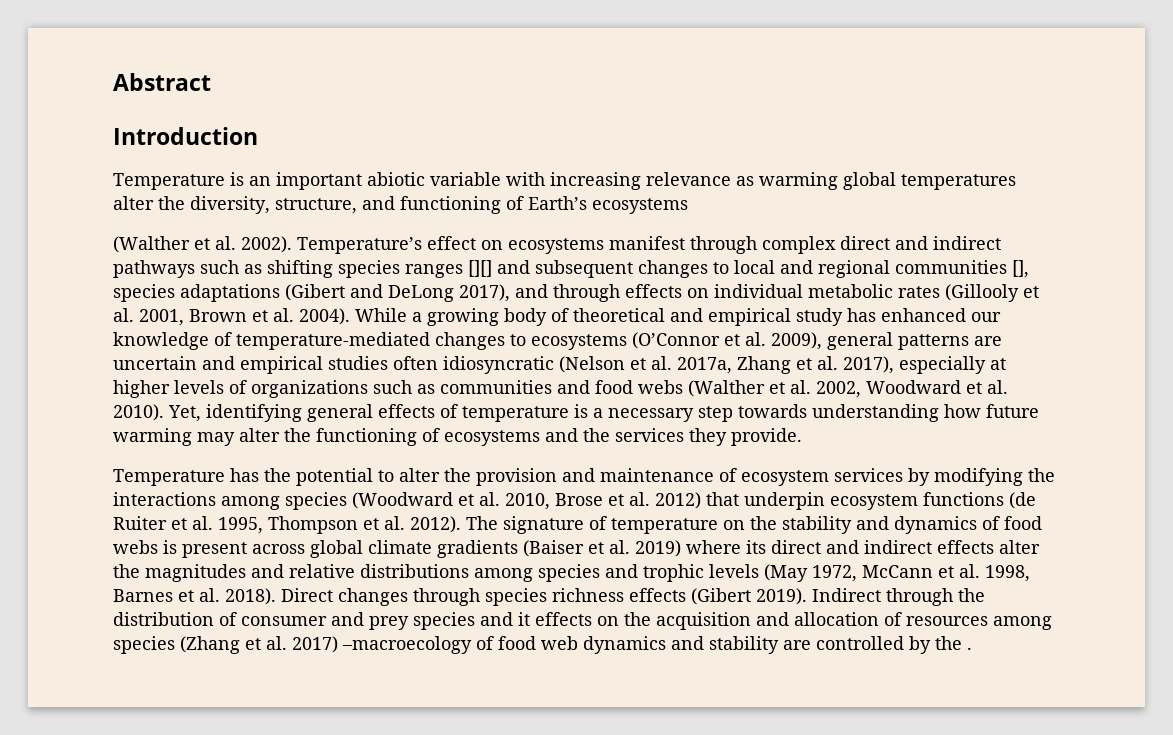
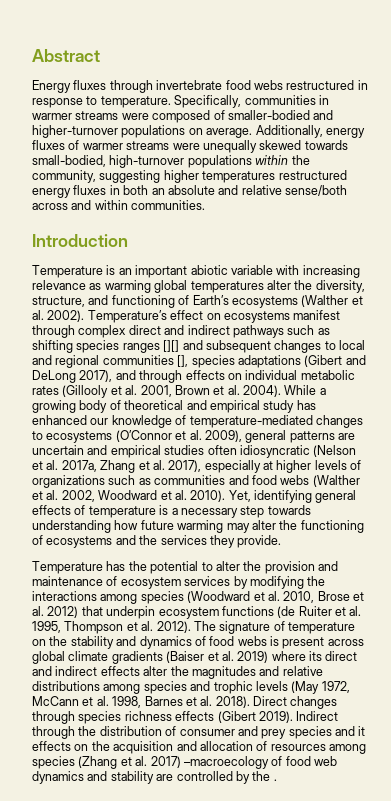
+ Energy fluxes through invertebrate food webs restructured in response to temperature. Specifically, communities in warmer streams were composed of smaller-bodied and higher-turnover populations on average. Additionally, energy fluxes of warmer streams were unequally skewed towards small-bodied, high-turnover populations within the community, suggesting higher temperatures restructured energy fluxes in both an absolute and relative sense/both across and within communities.
- Temperature is an important abiotic variable with increasing relevance as warming global temperatures alter the diversity, structure, and functioning of Earth’s ecosystems
- (Walther et al. 2002).
+ Temperature is an important abiotic variable with increasing relevance as warming global temperatures alter the diversity, structure, and functioning of Earth’s ecosystems (Walther et al. 2002).

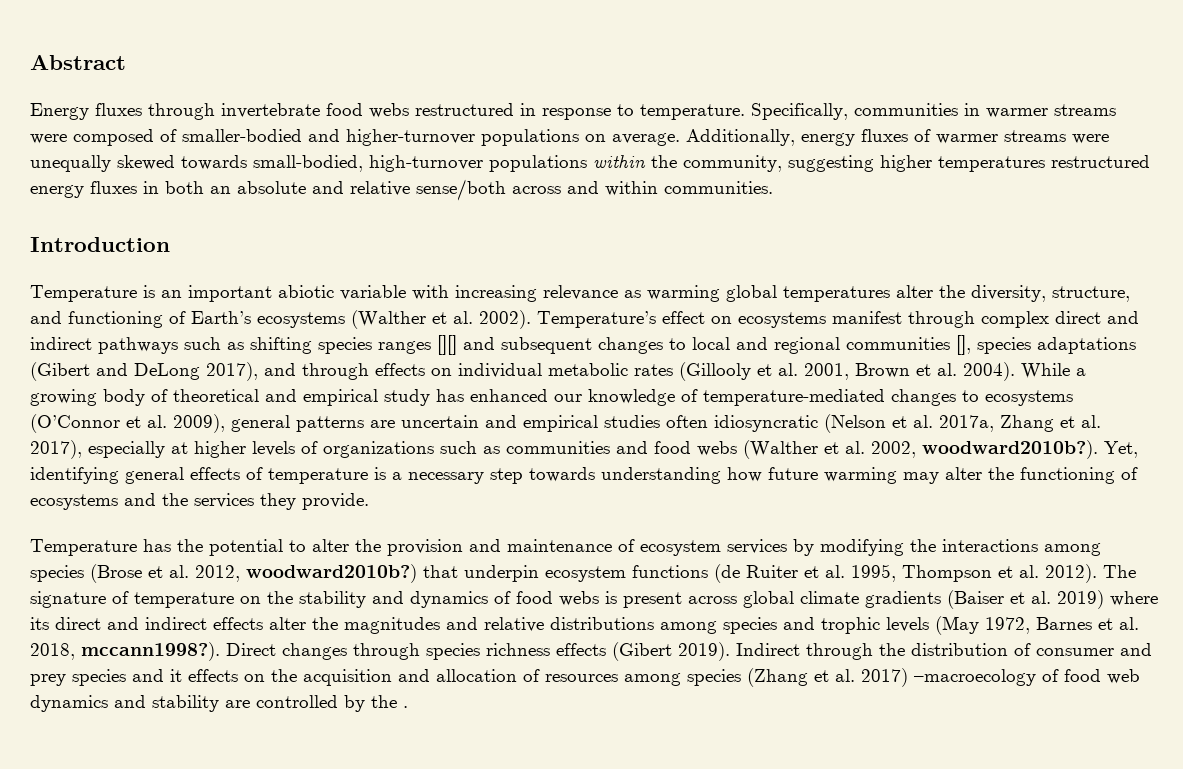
- While a growing body of theoretical and empirical study has enhanced our knowledge of temperature-mediated changes to ecosystems (O’Connor et al. 2009), general patterns are uncertain and empirical studies often idiosyncratic (Nelson et al. 2017a, Zhang et al. 2017), especially at higher levels of organizations such as communities and food webs (Walther et al. 2002, Woodward et al. 2010).
+ While a growing body of theoretical and empirical study has enhanced our knowledge of temperature-mediated changes to ecosystems (O’Connor et al. 2009), general patterns are uncertain and empirical studies often idiosyncratic (Nelson et al. 2017a, Zhang et al. 2017), especially at higher levels of organizations such as communities and food webs (Walther et al. 2002, woodward2010b?).
- Temperature has the potential to alter the provision and maintenance of ecosystem services by modifying the interactions among species (Woodward et al. 2010, Brose et al. 2012) that underpin ecosystem functions (de Ruiter et al. 1995, Thompson et al. 2012).
+ Temperature has the potential to alter the provision and maintenance of ecosystem services by modifying the interactions among species (Brose et al. 2012, woodward2010b?) that underpin ecosystem functions (de Ruiter et al. 1995, Thompson et al. 2012).
- The signature of temperature on the stability and dynamics of food webs is present across global climate gradients (Baiser et al. 2019) where its direct and indirect effects alter the magnitudes and relative distributions among species and trophic levels (May 1972, McCann et al. 1998, Barnes et al. 2018).
+ The signature of temperature on the stability and dynamics of food webs is present across global climate gradients (Baiser et al. 2019) where its direct and indirect effects alter the magnitudes and relative distributions among species and trophic levels (May 1972, Barnes et al. 2018, mccann1998?).

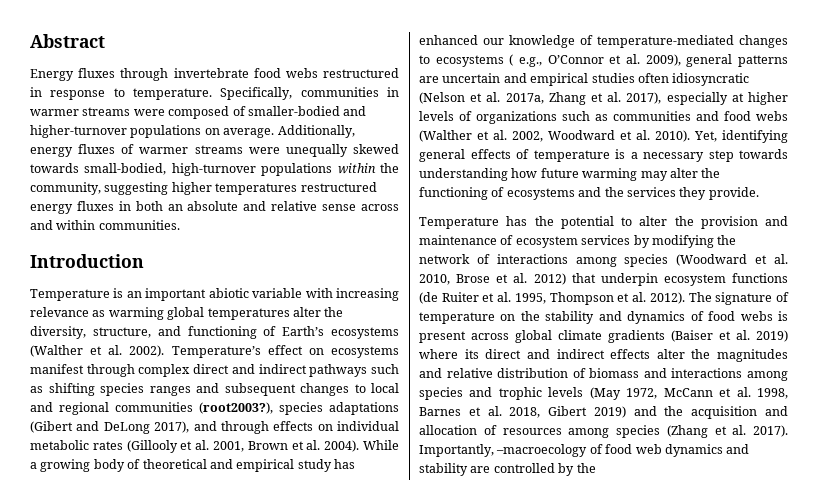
- Additionally, energy fluxes of warmer streams were unequally skewed towards small-bodied, high-turnover populations within the community, suggesting higher temperatures restructured energy fluxes in both an absolute and relative sense/both across and within communities.
+ Additionally, energy fluxes of warmer streams were unequally skewed towards small-bodied, high-turnover populations within the community, suggesting higher temperatures restructured energy fluxes in both an absolute and relative sense across and within communities.
- Temperature’s effect on ecosystems manifest through complex direct and indirect pathways such as shifting species ranges [][] and subsequent changes to local and regional communities [], species adaptations (Gibert and DeLong 2017), and through effects on individual metabolic rates (Gillooly et al. 2001, Brown et al. 2004).
+ Temperature’s effect on ecosystems manifest through complex direct and indirect pathways such as shifting species ranges and subsequent changes to local and regional communities (root2003?), species adaptations (Gibert and DeLong 2017), and through effects on individual metabolic rates (Gillooly et al. 2001, Brown et al. 2004).
- While a growing body of theoretical and empirical study has enhanced our knowledge of temperature-mediated changes to ecosystems (O’Connor et al. 2009), general patterns are uncertain and empirical studies often idiosyncratic (Nelson et al. 2017a, Zhang et al. 2017), especially at higher levels of organizations such as communities and food webs (Walther et al. 2002, woodward2010b?).
+ While a growing body of theoretical and empirical study has enhanced our knowledge of temperature-mediated changes to ecosystems ( e.g., O’Connor et al. 2009), general patterns are uncertain and empirical studies often idiosyncratic (Nelson et al. 2017a, Zhang et al. 2017), especially at higher levels of organizations such as communities and food webs (Walther et al. 2002, Woodward et al. 2010).
- Temperature has the potential to alter the provision and maintenance of ecosystem services by modifying the interactions among species (Brose et al. 2012, woodward2010b?) that underpin ecosystem functions (de Ruiter et al. 1995, Thompson et al. 2012).
+ Temperature has the potential to alter the provision and maintenance of ecosystem services by modifying the network of interactions among species (Woodward et al. 2010, Brose et al. 2012) that underpin ecosystem functions (de Ruiter et al. 1995, Thompson et al. 2012).
- The signature of temperature on the stability and dynamics of food webs is present across global climate gradients (Baiser et al. 2019) where its direct and indirect effects alter the magnitudes and relative distributions among species and trophic levels (May 1972, Barnes et al. 2018, mccann1998?). Direct changes through species richness effects (Gibert 2019). Indirect through the distribution of consumer and prey species and it effects on the acquisition and allocation of resources among species (Zhang et al. 2017) –macroecology of food web dynamics and stability are controlled by the .
+ The signature of temperature on the stability and dynamics of food webs is present across global climate gradients (Baiser et al. 2019) where its direct and indirect effects alter the magnitudes and relative distribution of biomass and interactions among species and trophic levels (May 1972, McCann et al. 1998, Barnes et al. 2018, Gibert 2019) and the acquisition and allocation of resources among species (Zhang et al. 2017). Importantly, –macroecology of food web dynamics and stability are controlled by the

